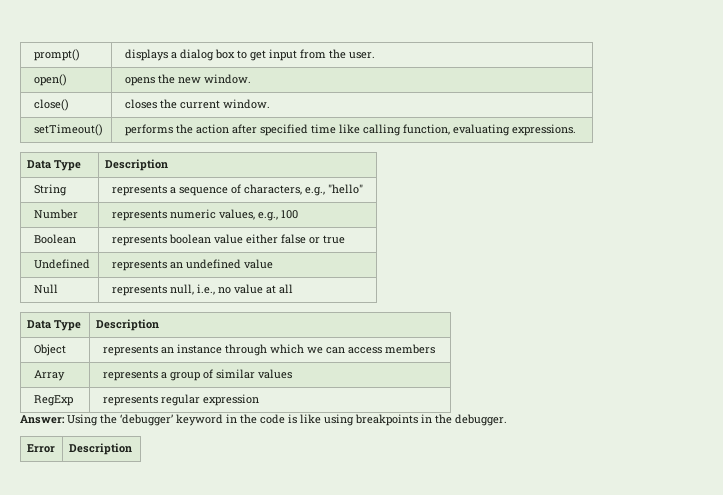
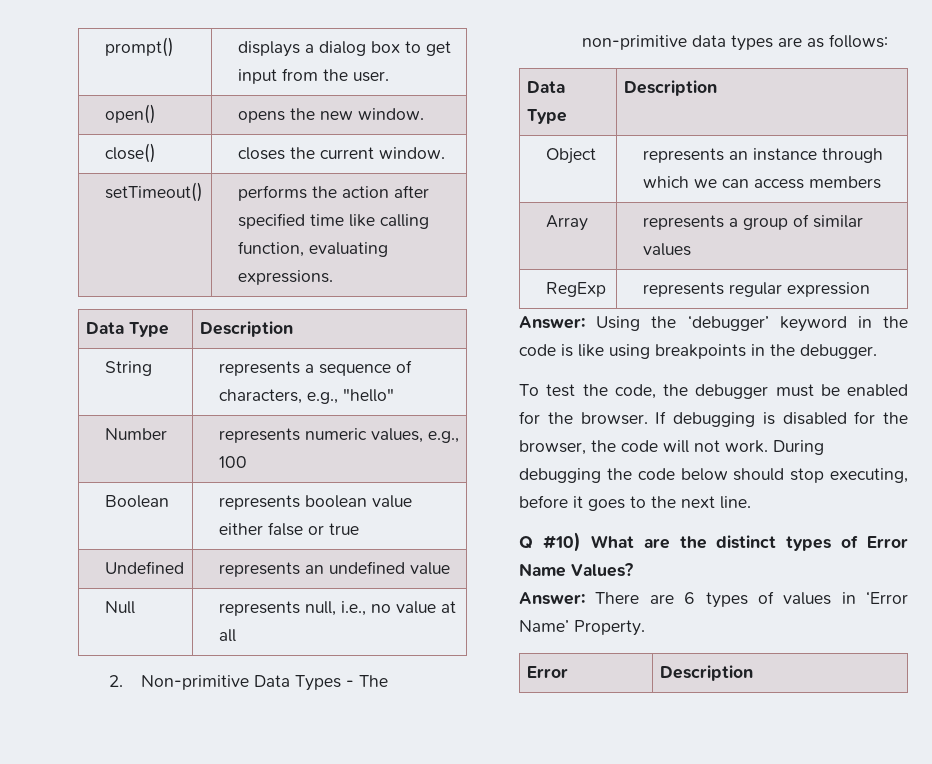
+ 2. Non-primitive Data Types - The non-primitive data types are as follows:
+ To test the code, the debugger must be enabled for the browser. If debugging is disabled for the browser, the code will not work. During debugging the code below should stop executing, before it goes to the next line.
+ Q #10) What are the distinct types of Error Name Values?
+ Answer: There are 6 types of values in ‘Error Name’ Property.

